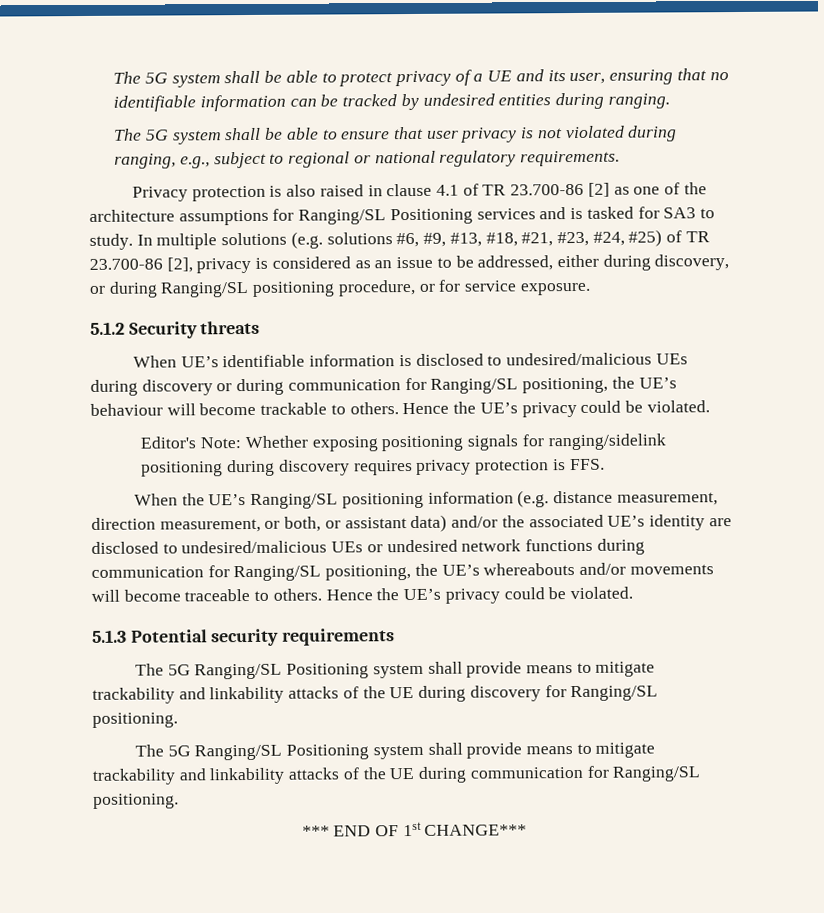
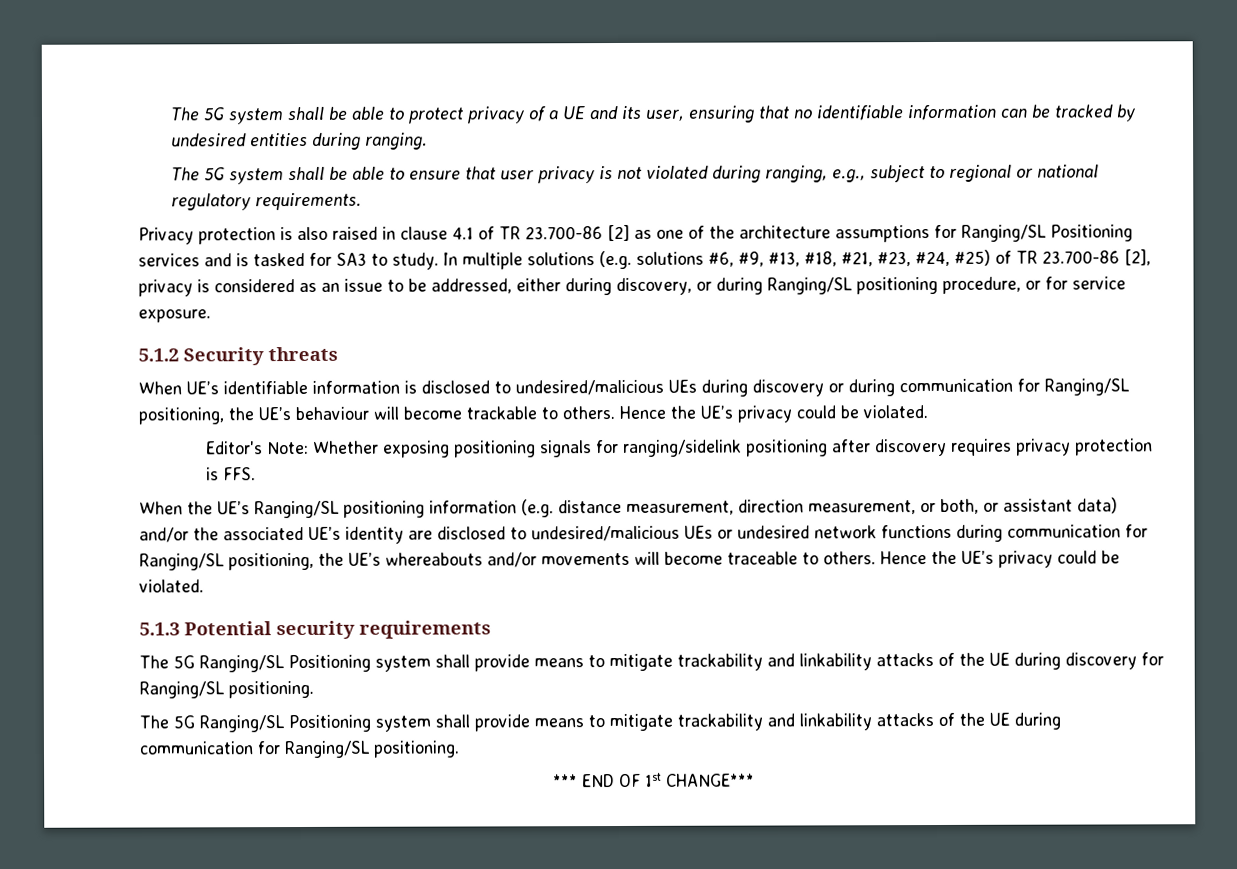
- Editor's Note: Whether exposing positioning signals for ranging/sidelink positioning during discovery requires privacy protection is FFS.
+ Editor's Note: Whether exposing positioning signals for ranging/sidelink positioning after discovery requires privacy protection is FFS.

